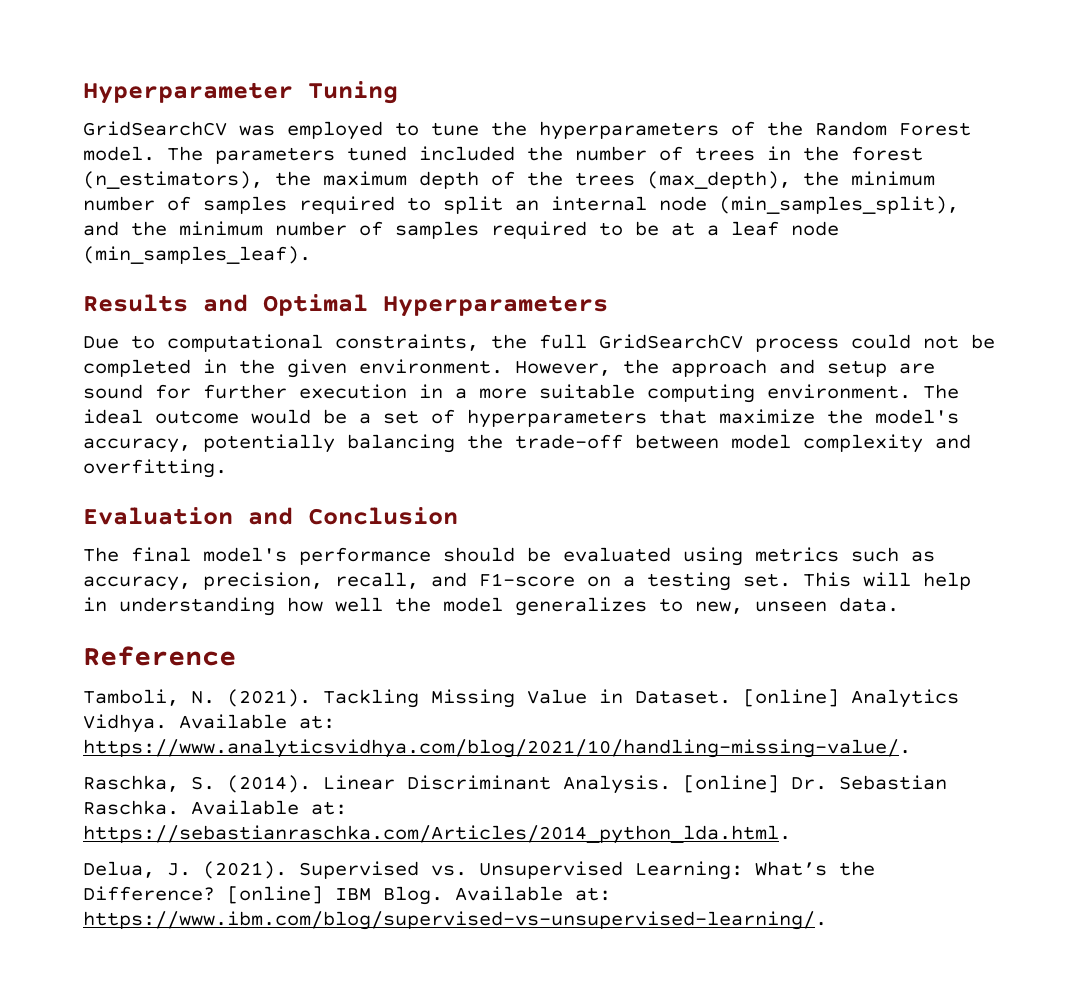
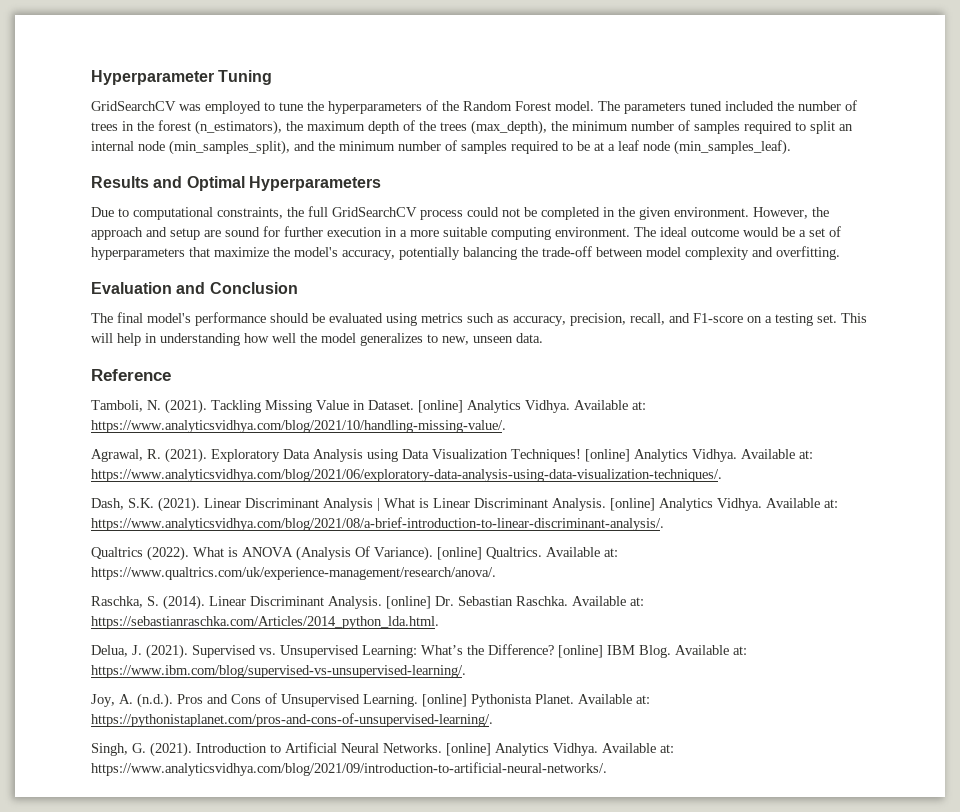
+ Agrawal, R. (2021). Exploratory Data Analysis using Data Visualization Techniques! [online] Analytics Vidhya. Available at: https://www.analyticsvidhya.com/blog/2021/06/exploratory-data-analysis-using-data-visualization-techniques/.
+ Dash, S.K. (2021). Linear Discriminant Analysis | What is Linear Discriminant Analysis. [online] Analytics Vidhya. Available at: https://www.analyticsvidhya.com/blog/2021/08/a-brief-introduction-to-linear-discriminant-analysis/.
+ Qualtrics (2022). What is ANOVA (Analysis Of Variance). [online] Qualtrics. Available at: https://www.qualtrics.com/uk/experience-management/research/anova/.
+ Joy, A. (n.d.). Pros and Cons of Unsupervised Learning. [online] Pythonista Planet. Available at: https://pythonistaplanet.com/pros-and-cons-of-unsupervised-learning/.
+ Singh, G. (2021). Introduction to Artificial Neural Networks. [online] Analytics Vidhya. Available at: https://www.analyticsvidhya.com/blog/2021/09/introduction-to-artificial-neural-networks/.

